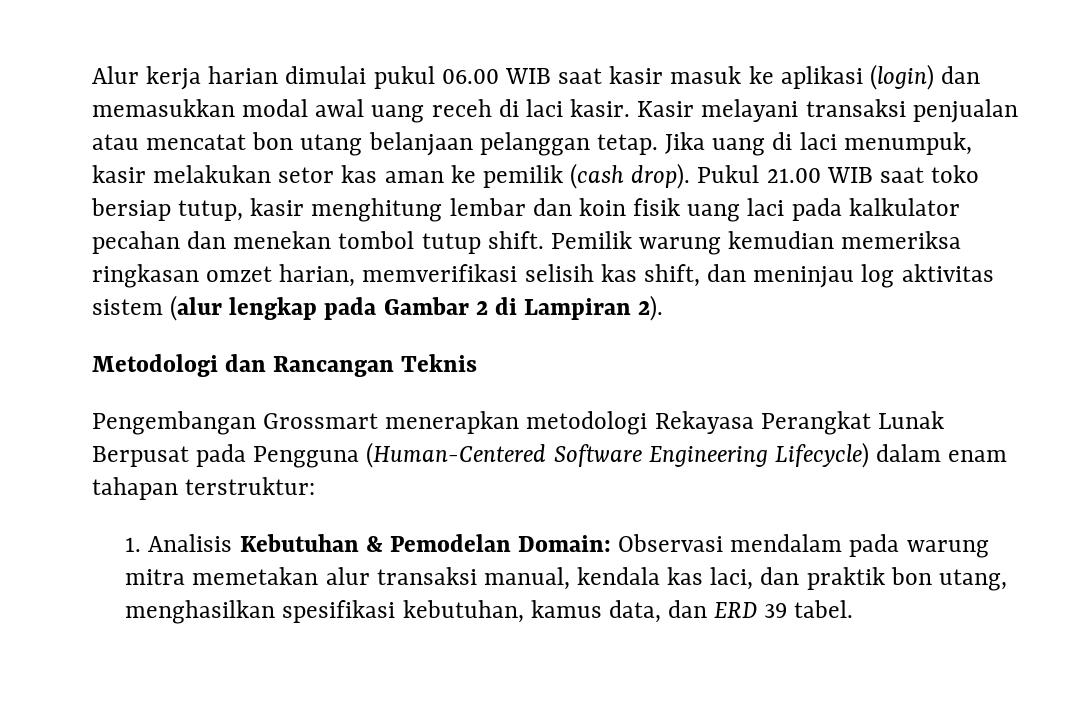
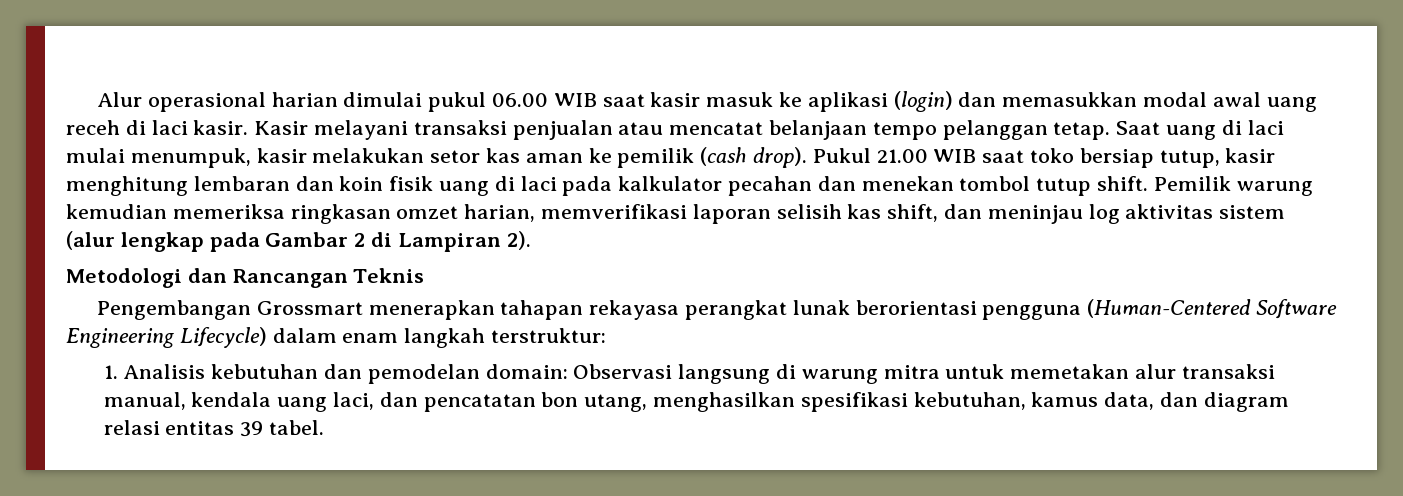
- Alur kerja harian dimulai pukul 06.00 WIB saat kasir masuk ke aplikasi (login) dan memasukkan modal awal uang receh di laci kasir.
+ Alur operasional harian dimulai pukul 06.00 WIB saat kasir masuk ke aplikasi (login) dan memasukkan modal awal uang receh di laci kasir.
- Kasir melayani transaksi penjualan atau mencatat bon utang belanjaan pelanggan tetap.
+ Kasir melayani transaksi penjualan atau mencatat belanjaan tempo pelanggan tetap.
- Jika uang di laci menumpuk, kasir melakukan setor kas aman ke pemilik (cash drop).
+ Saat uang di laci mulai menumpuk, kasir melakukan setor kas aman ke pemilik (cash drop).
- Pukul 21.00 WIB saat toko bersiap tutup, kasir menghitung lembar dan koin fisik uang laci pada kalkulator pecahan dan menekan tombol tutup shift.
+ Pukul 21.00 WIB saat toko bersiap tutup, kasir menghitung lembaran dan koin fisik uang di laci pada kalkulator pecahan dan menekan tombol tutup shift.
- Pemilik warung kemudian memeriksa ringkasan omzet harian, memverifikasi selisih kas shift, dan meninjau log aktivitas sistem (alur lengkap pada Gambar 2 di Lampiran 2).
+ Pemilik warung kemudian memeriksa ringkasan omzet harian, memverifikasi laporan selisih kas shift, dan meninjau log aktivitas sistem (alur lengkap pada Gambar 2 di Lampiran 2).
- Pengembangan Grossmart menerapkan metodologi Rekayasa Perangkat Lunak Berpusat pada Pengguna (Human-Centered Software Engineering Lifecycle) dalam enam tahapan terstruktur:
+ Pengembangan Grossmart menerapkan tahapan rekayasa perangkat lunak berorientasi pengguna (Human-Centered Software Engineering Lifecycle) dalam enam langkah terstruktur:
- 1. Analisis Kebutuhan & Pemodelan Domain: Observasi mendalam pada warung mitra memetakan alur transaksi manual, kendala kas laci, dan praktik bon utang, menghasilkan spesifikasi kebutuhan, kamus data, dan ERD 39 tabel.
+ 1. Analisis kebutuhan dan pemodelan domain: Observasi langsung di warung mitra untuk memetakan alur transaksi manual, kendala uang laci, dan pencatatan bon utang, menghasilkan spesifikasi kebutuhan, kamus data, dan diagram relasi entitas 39 tabel.

